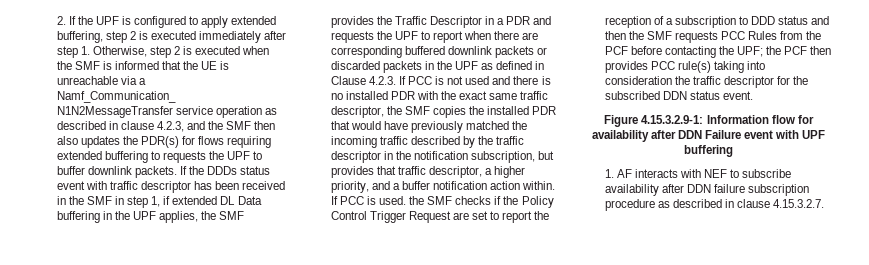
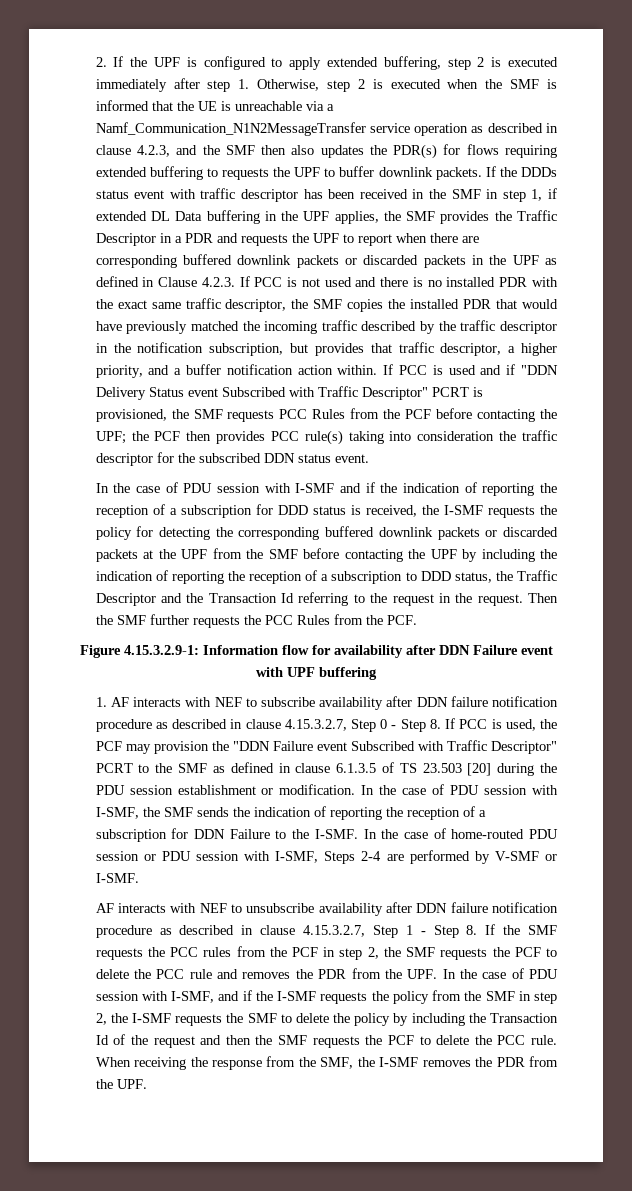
- If PCC is used. the SMF checks if the Policy Control Trigger Request are set to report the reception of a subscription to DDD status and then the SMF requests PCC Rules from the PCF before contacting the UPF; the PCF then provides PCC rule(s) taking into consideration the traffic descriptor for the subscribed DDN status event.
+ If PCC is used and if "DDN Delivery Status event Subscribed with Traffic Descriptor" PCRT is provisioned, the SMF requests PCC Rules from the PCF before contacting the UPF; the PCF then provides PCC rule(s) taking into consideration the traffic descriptor for the subscribed DDN status event.
+ In the case of PDU session with I-SMF and if the indication of reporting the reception of a subscription for DDD status is received, the I-SMF requests the policy for detecting the corresponding buffered downlink packets or discarded packets at the UPF from the SMF before contacting the UPF by including the indication of reporting the reception of a subscription to DDD status, the Traffic Descriptor and the Transaction Id referring to the request in the request. Then the SMF further requests the PCC Rules from the PCF.
- 1. AF interacts with NEF to subscribe availability after DDN failure subscription procedure as described in clause 4.15.3.2.7.
+ 1. AF interacts with NEF to subscribe availability after DDN failure notification procedure as described in clause 4.15.3.2.7, Step 0 - Step 8. If PCC is used, the PCF may provision the "DDN Failure event Subscribed with Traffic Descriptor" PCRT to the SMF as defined in clause 6.1.3.5 of TS 23.503 [20] during the PDU session establishment or modification. In the case of PDU session with I-SMF, the SMF sends the indication of reporting the reception of a subscription for DDN Failure to the I-SMF. In the case of home-routed PDU session or PDU session with I-SMF, Steps 2-4 are performed by V-SMF or I-SMF.
+ AF interacts with NEF to unsubscribe availability after DDN failure notification procedure as described in clause 4.15.3.2.7, Step 1 - Step 8. If the SMF requests the PCC rules from the PCF in step 2, the SMF requests the PCF to delete the PCC rule and removes the PDR from the UPF. In the case of PDU session with I-SMF, and if the I-SMF requests the policy from the SMF in step 2, the I-SMF requests the SMF to delete the policy by including the Transaction Id of the request and then the SMF requests the PCF to delete the PCC rule. When receiving the response from the SMF, the I-SMF removes the PDR from the UPF.

